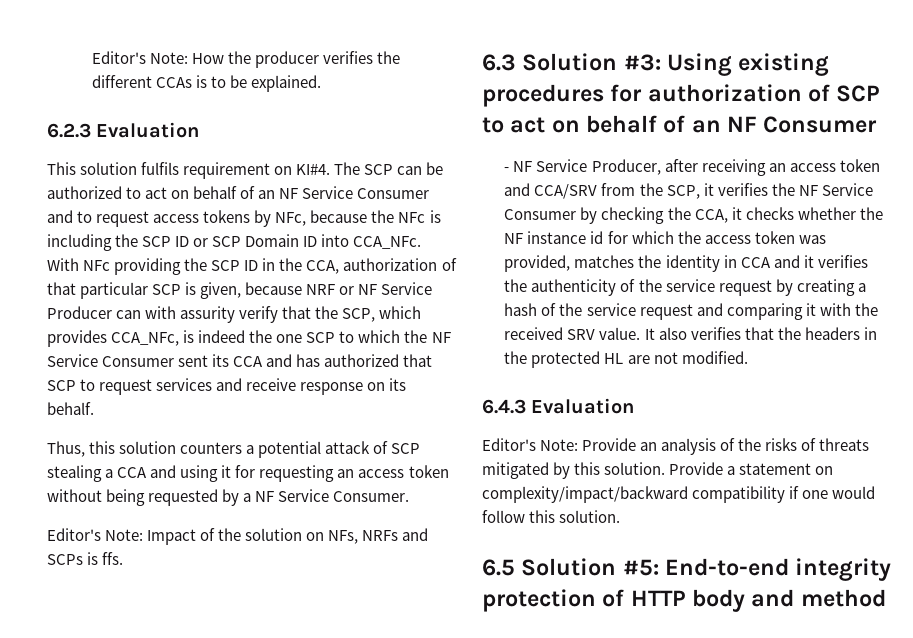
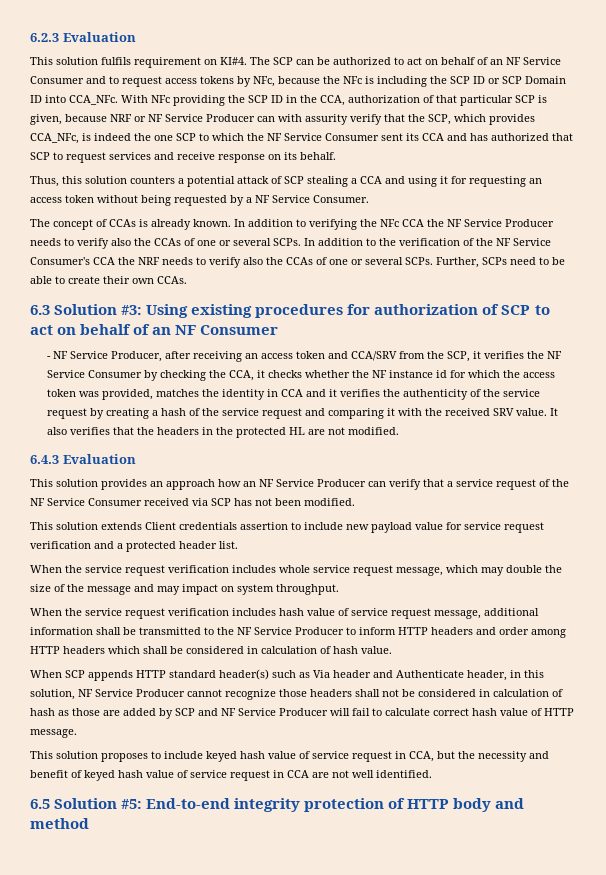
- Editor's Note: How the producer verifies the different CCAs is to be explained.
- Editor's Note: Impact of the solution on NFs, NRFs and SCPs is ffs.
+ The concept of CCAs is already known. In addition to verifying the NFc CCA the NF Service Producer needs to verify also the CCAs of one or several SCPs. In addition to the verification of the NF Service Consumer's CCA the NRF needs to verify also the CCAs of one or several SCPs. Further, SCPs need to be able to create their own CCAs.
- Editor's Note: Provide an analysis of the risks of threats mitigated by this solution. Provide a statement on complexity/impact/backward compatibility if one would follow this solution.
+ This solution provides an approach how an NF Service Producer can verify that a service request of the NF Service Consumer received via SCP has not been modified.
+ This solution extends Client credentials assertion to include new payload value for service request verification and a protected header list.
+ When the service request verification includes whole service request message, which may double the size of the message and may impact on system throughput.
+ When the service request verification includes hash value of service request message, additional information shall be transmitted to the NF Service Producer to inform HTTP headers and order among HTTP headers which shall be considered in calculation of hash value.
+ When SCP appends HTTP standard header(s) such as Via header and Authenticate header, in this solution, NF Service Producer cannot recognize those headers shall not be considered in calculation of hash as those are added by SCP and NF Service Producer will fail to calculate correct hash value of HTTP message.
+ This solution proposes to include keyed hash value of service request in CCA, but the necessity and benefit of keyed hash value of service request in CCA are not well identified.

